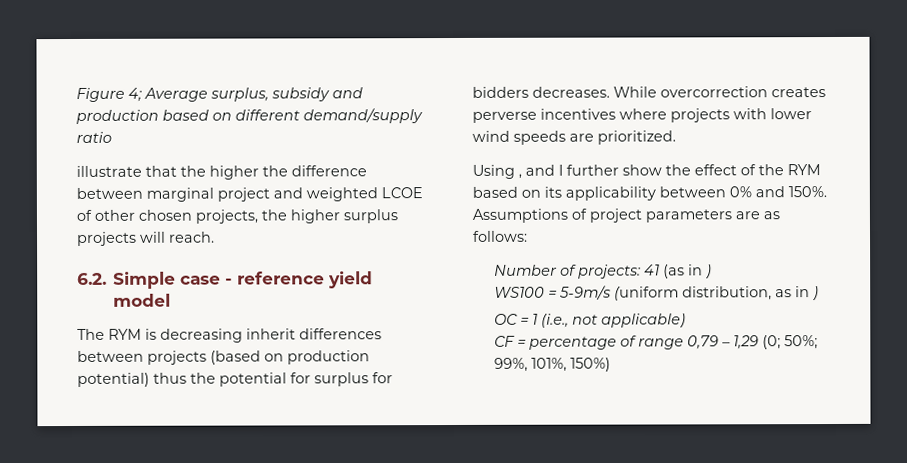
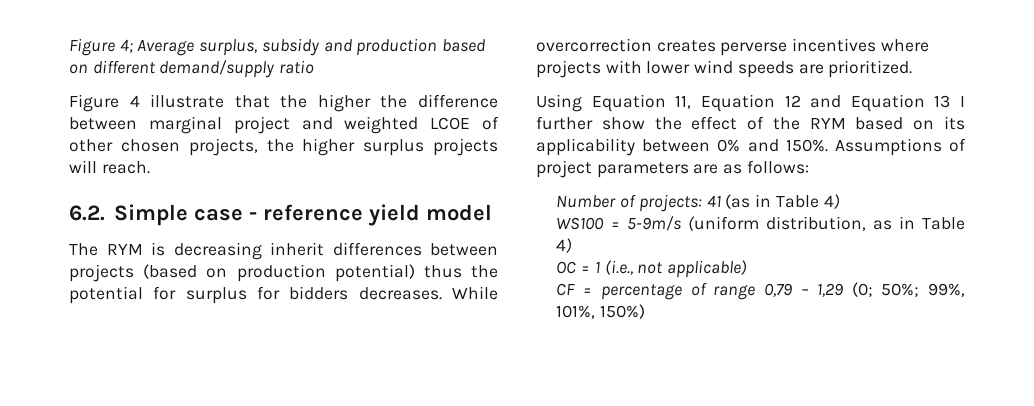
- illustrate that the higher the difference between marginal project and weighted LCOE of other chosen projects, the higher surplus projects will reach.
+ Figure 4 illustrate that the higher the difference between marginal project and weighted LCOE of other chosen projects, the higher surplus projects will reach.
- Using , and I further show the effect of the RYM based on its applicability between 0% and 150%.
+ Using Equation 11, Equation 12 and Equation 13 I further show the effect of the RYM based on its applicability between 0% and 150%.
- Number of projects: 41 (as in )
+ Number of projects: 41 (as in Table 4)
- WS100 = 5-9m/s (uniform distribution, as in )
+ WS100 = 5-9m/s (uniform distribution, as in Table 4)

